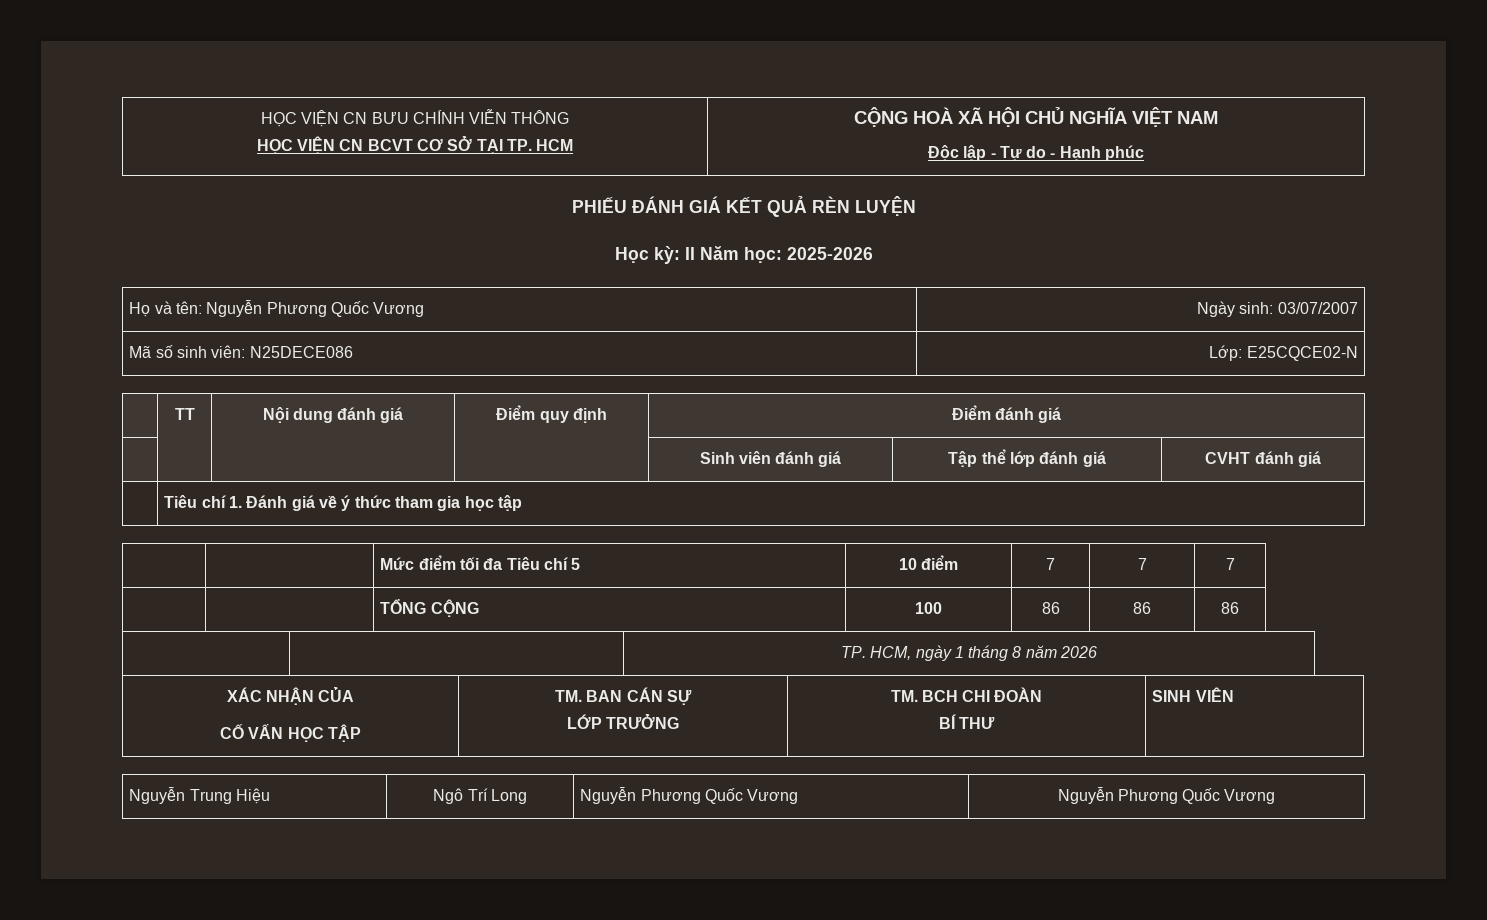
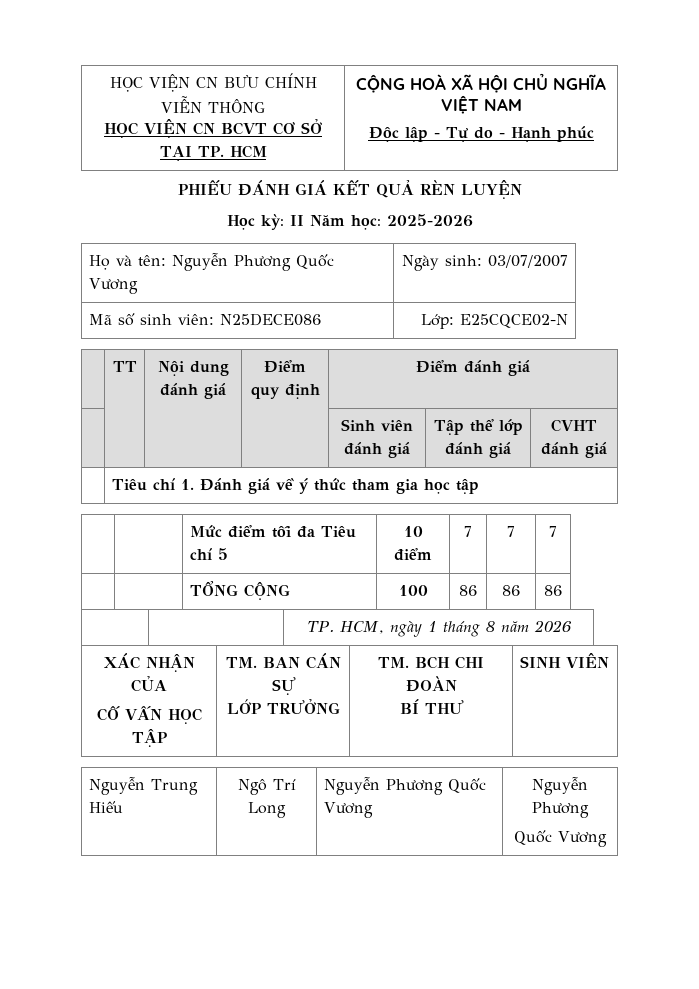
- Nguyễn Trung Hiệu | Ngô Trí Long | Nguyễn Phương Quốc Vương | Nguyễn Phương Quốc Vương
+ Nguyễn Trung Hiếu | Ngô Trí Long | Nguyễn Phương Quốc Vương | Nguyễn Phương
+ Quốc Vương

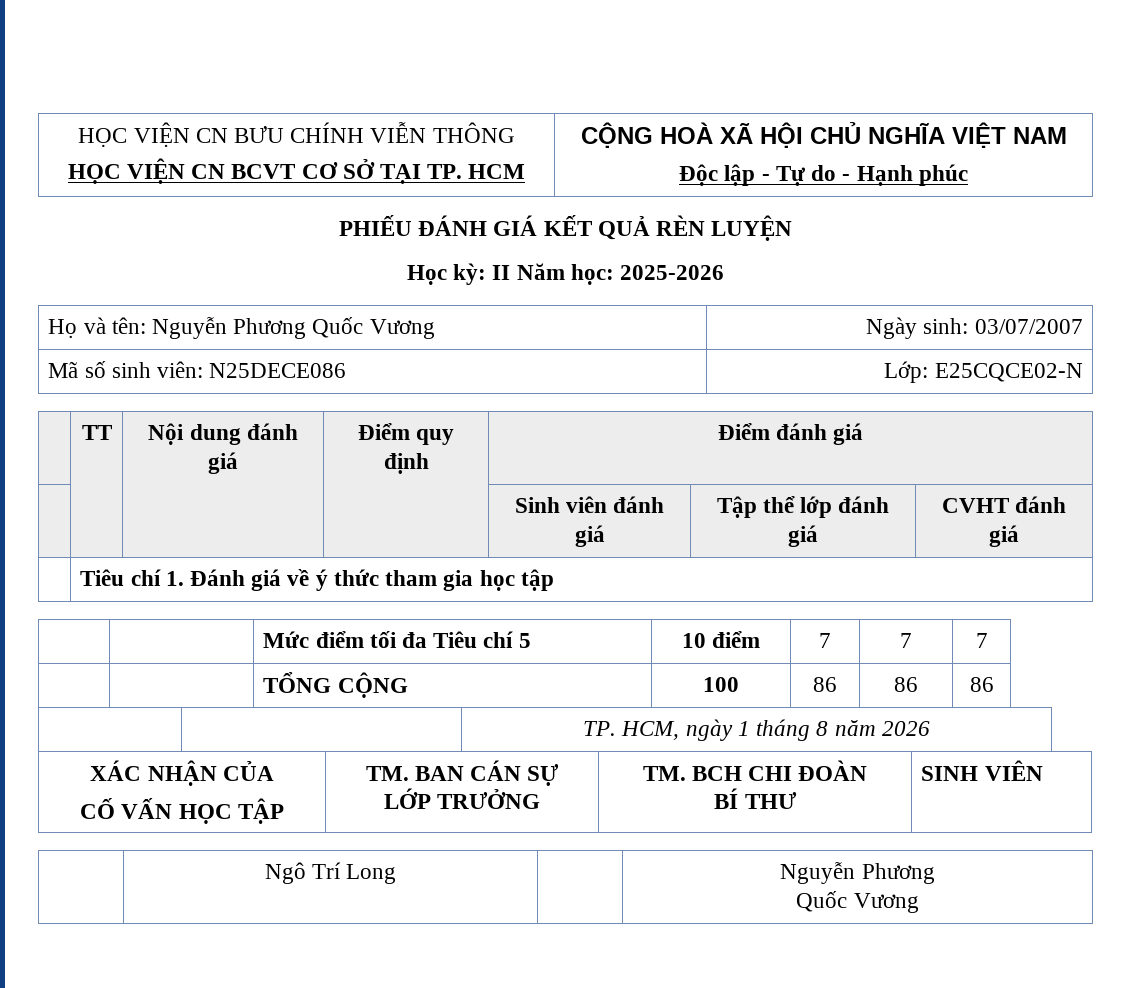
- Nguyễn Trung Hiếu | Ngô Trí Long | Nguyễn Phương Quốc Vương | Nguyễn Phương
+ | Ngô Trí Long | | Nguyễn Phương

